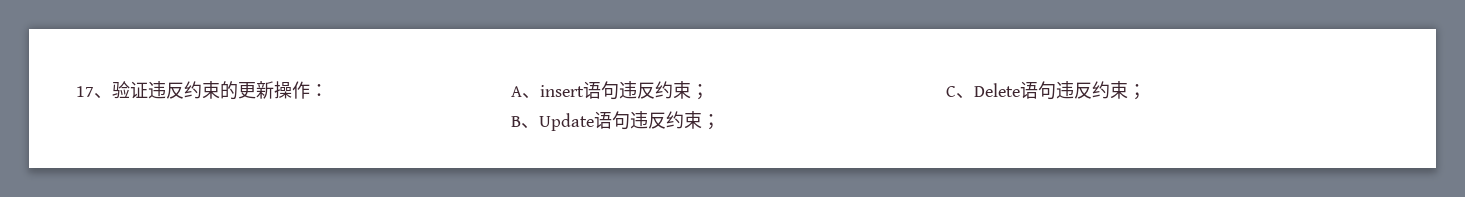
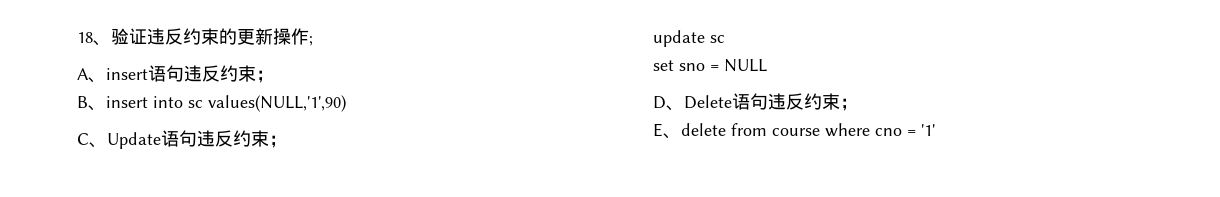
- 17、验证违反约束的更新操作：
+ 18、验证违反约束的更新操作;
- B、Update语句违反约束；
+ B、insert into sc values(NULL,'1',90)
+ C、Update语句违反约束；
- C、Delete语句违反约束；
+ update sc
+ set sno = NULL
+ D、Delete语句违反约束；
+ E、delete from course where cno = '1'

